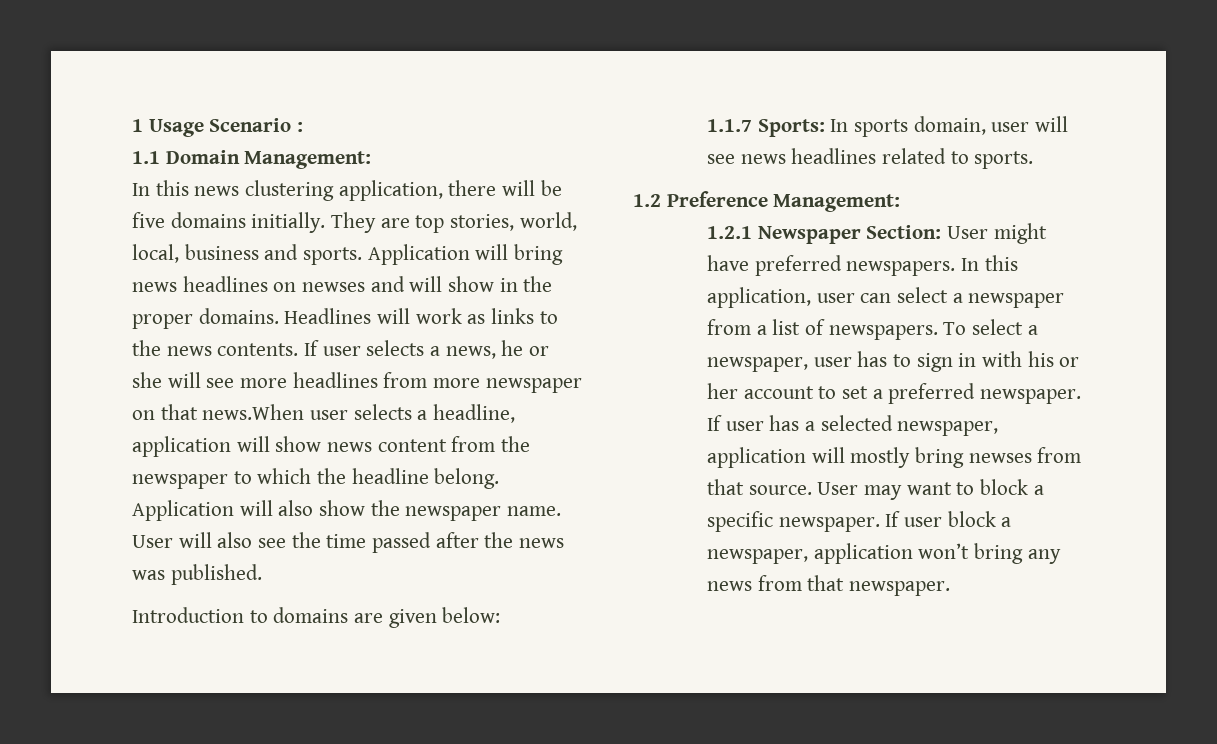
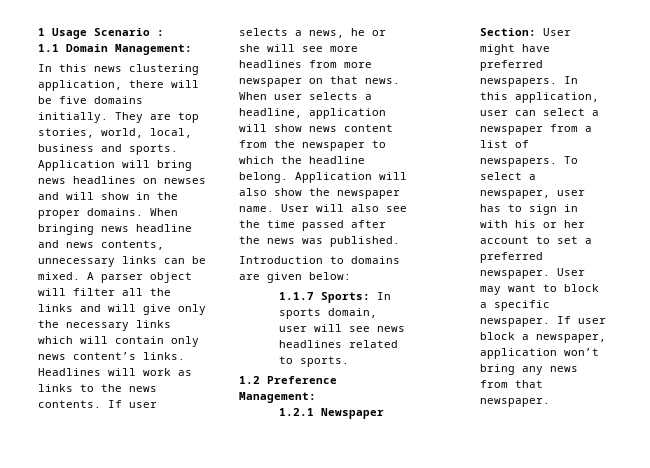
+ When bringing news headline and news contents, unnecessary links can be mixed. A parser object will filter all the links and will give only the necessary links which will contain only news content’s links.
- If user selects a news, he or she will see more headlines from more newspaper on that news.When user selects a headline, application will show news content from the newspaper to which the headline belong.
+ If user selects a news, he or she will see more headlines from more newspaper on that news. When user selects a headline, application will show news content from the newspaper to which the headline belong.
- If user has a selected newspaper, application will mostly bring newses from that source.

